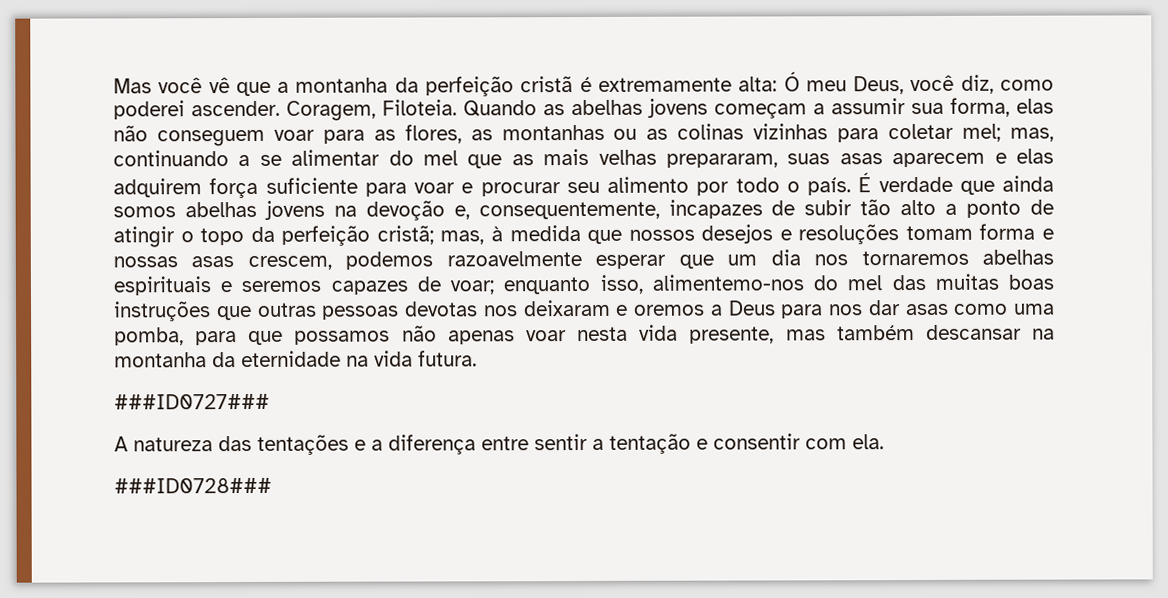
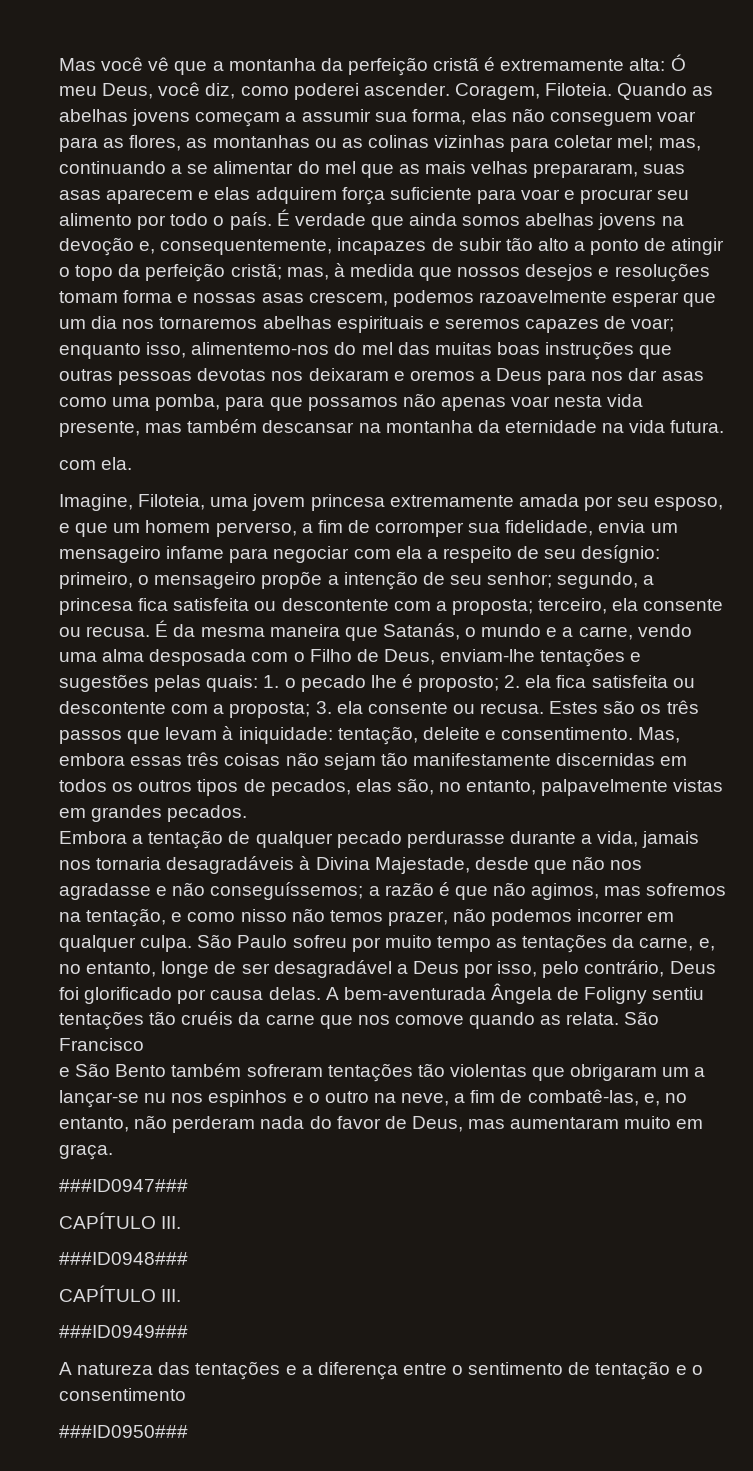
- ###ID0727###
+ com ela.
+ Imagine, Filoteia, uma jovem princesa extremamente amada por seu esposo, e que um homem perverso, a fim de corromper sua fidelidade, envia um mensageiro infame para negociar com ela a respeito de seu desígnio: primeiro, o mensageiro propõe a intenção de seu senhor; segundo, a princesa fica satisfeita ou descontente com a proposta; terceiro, ela consente ou recusa. É da mesma maneira que Satanás, o mundo e a carne, vendo uma alma desposada com o Filho de Deus, enviam-lhe tentações e sugestões pelas quais: 1. o pecado lhe é proposto; 2. ela fica satisfeita ou descontente com a proposta; 3. ela consente ou recusa. Estes são os três passos que levam à iniquidade: tentação, deleite e consentimento. Mas, embora essas três coisas não sejam tão manifestamente discernidas em todos os outros tipos de pecados, elas são, no entanto, palpavelmente vistas em grandes pecados.
+ Embora a tentação de qualquer pecado perdurasse durante a vida, jamais nos tornaria desagradáveis à Divina Majestade, desde que não nos agradasse e não conseguíssemos; a razão é que não agimos, mas sofremos na tentação, e como nisso não temos prazer, não podemos incorrer em qualquer culpa. São Paulo sofreu por muito tempo as tentações da carne, e, no entanto, longe de ser desagradável a Deus por isso, pelo contrário, Deus foi glorificado por causa delas. A bem-aventurada Ângela de Foligny sentiu tentações tão cruéis da carne que nos comove quando as relata. São Francisco
+ e São Bento também sofreram tentações tão violentas que obrigaram um a lançar-se nu nos espinhos e o outro na neve, a fim de combatê-las, e, no entanto, não perderam nada do favor de Deus, mas aumentaram muito em graça.
+ ###ID0947###
+ CAPÍTULO III.
+ ###ID0948###
+ CAPÍTULO III.
+ ###ID0949###
- A natureza das tentações e a diferença entre sentir a tentação e consentir com ela.
- ###ID0728###
+ A natureza das tentações e a diferença entre o sentimento de tentação e o consentimento
+ ###ID0950###

